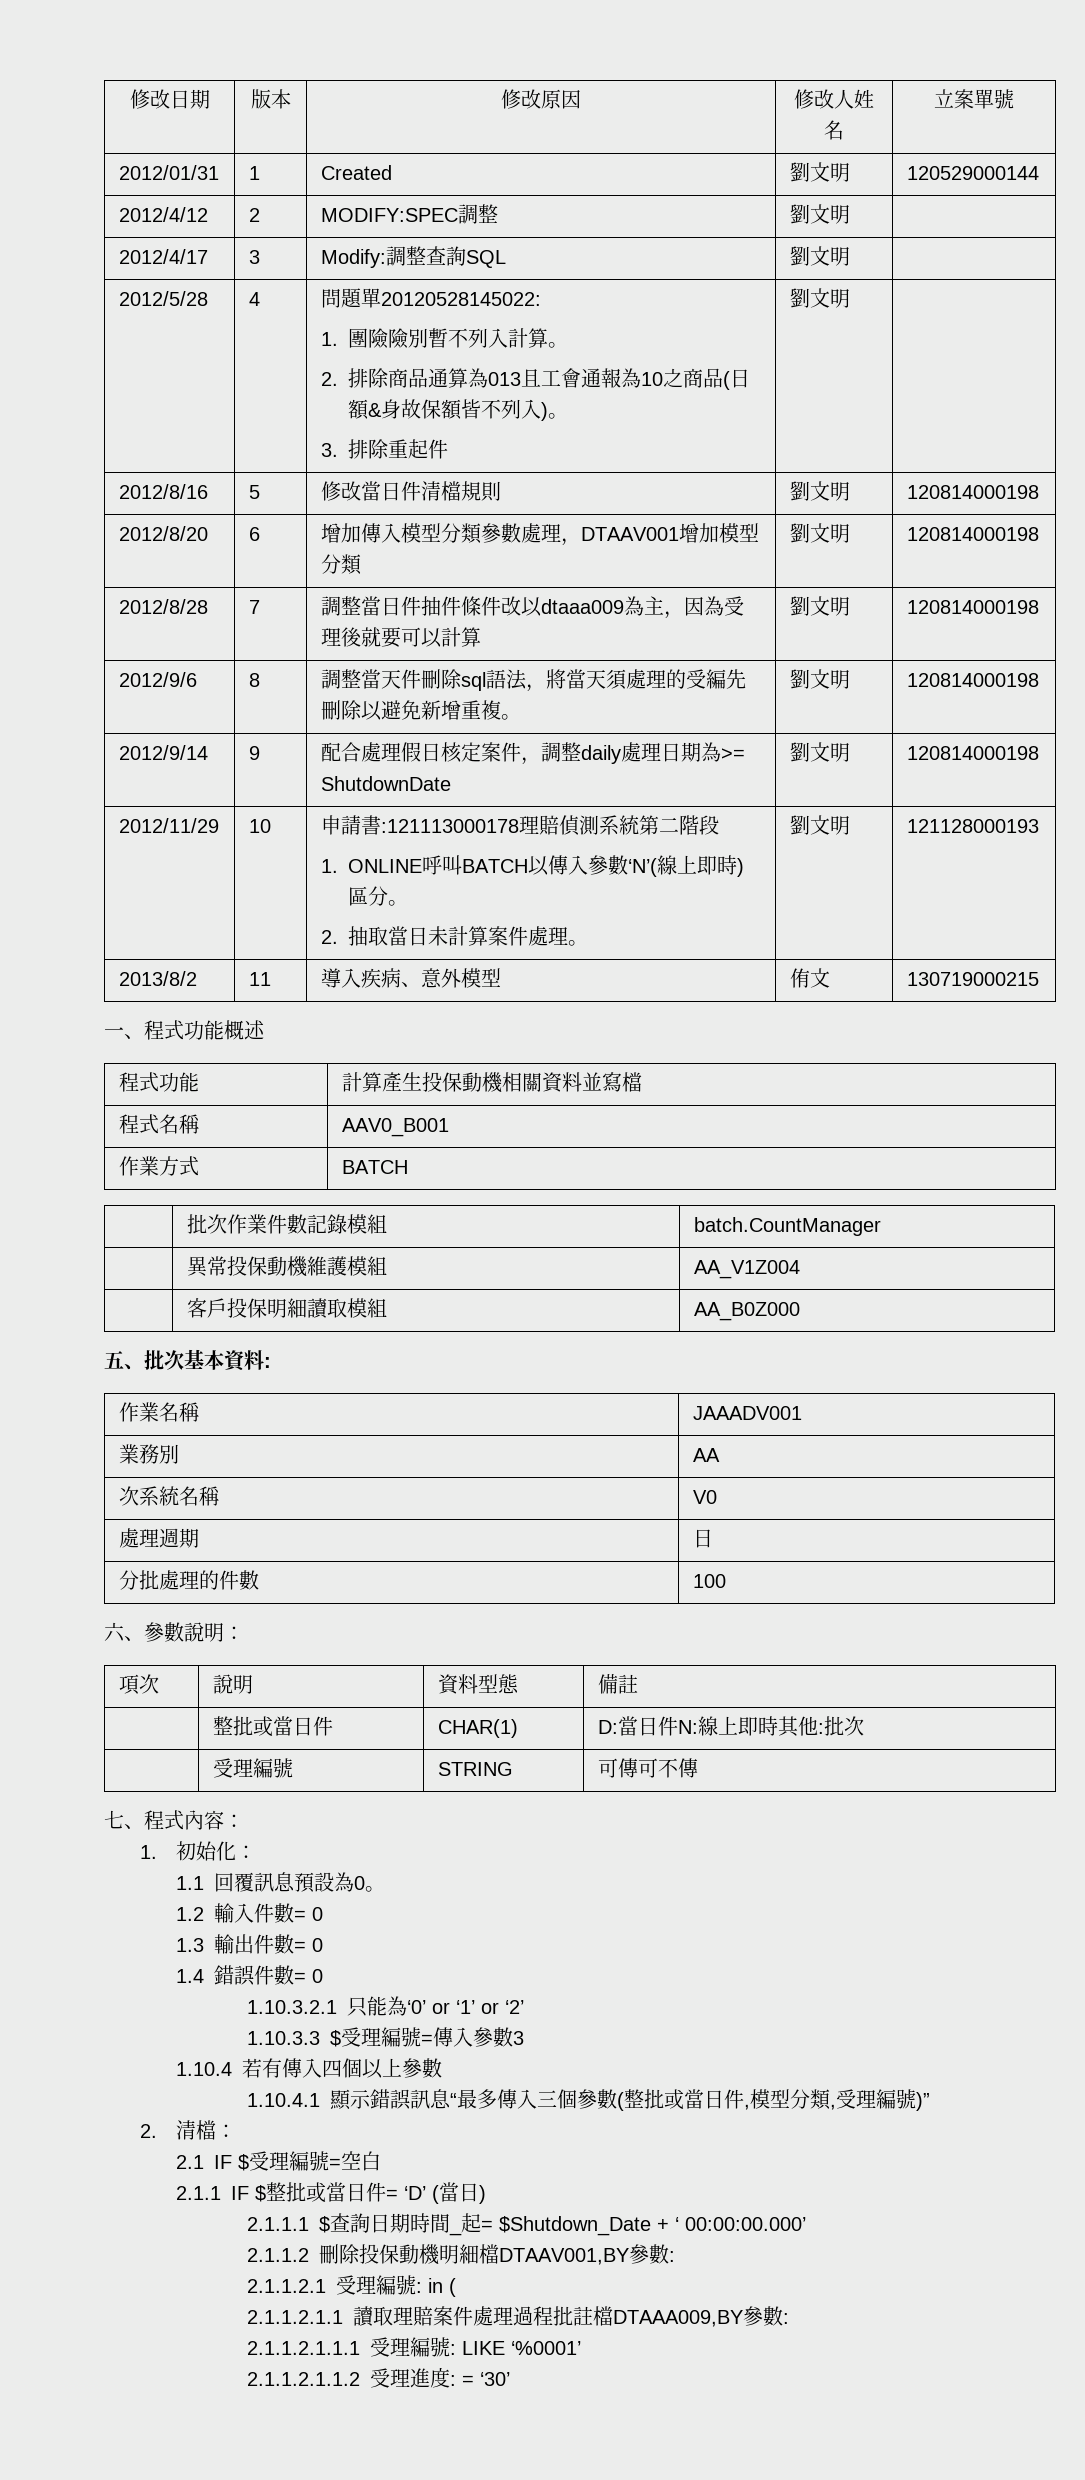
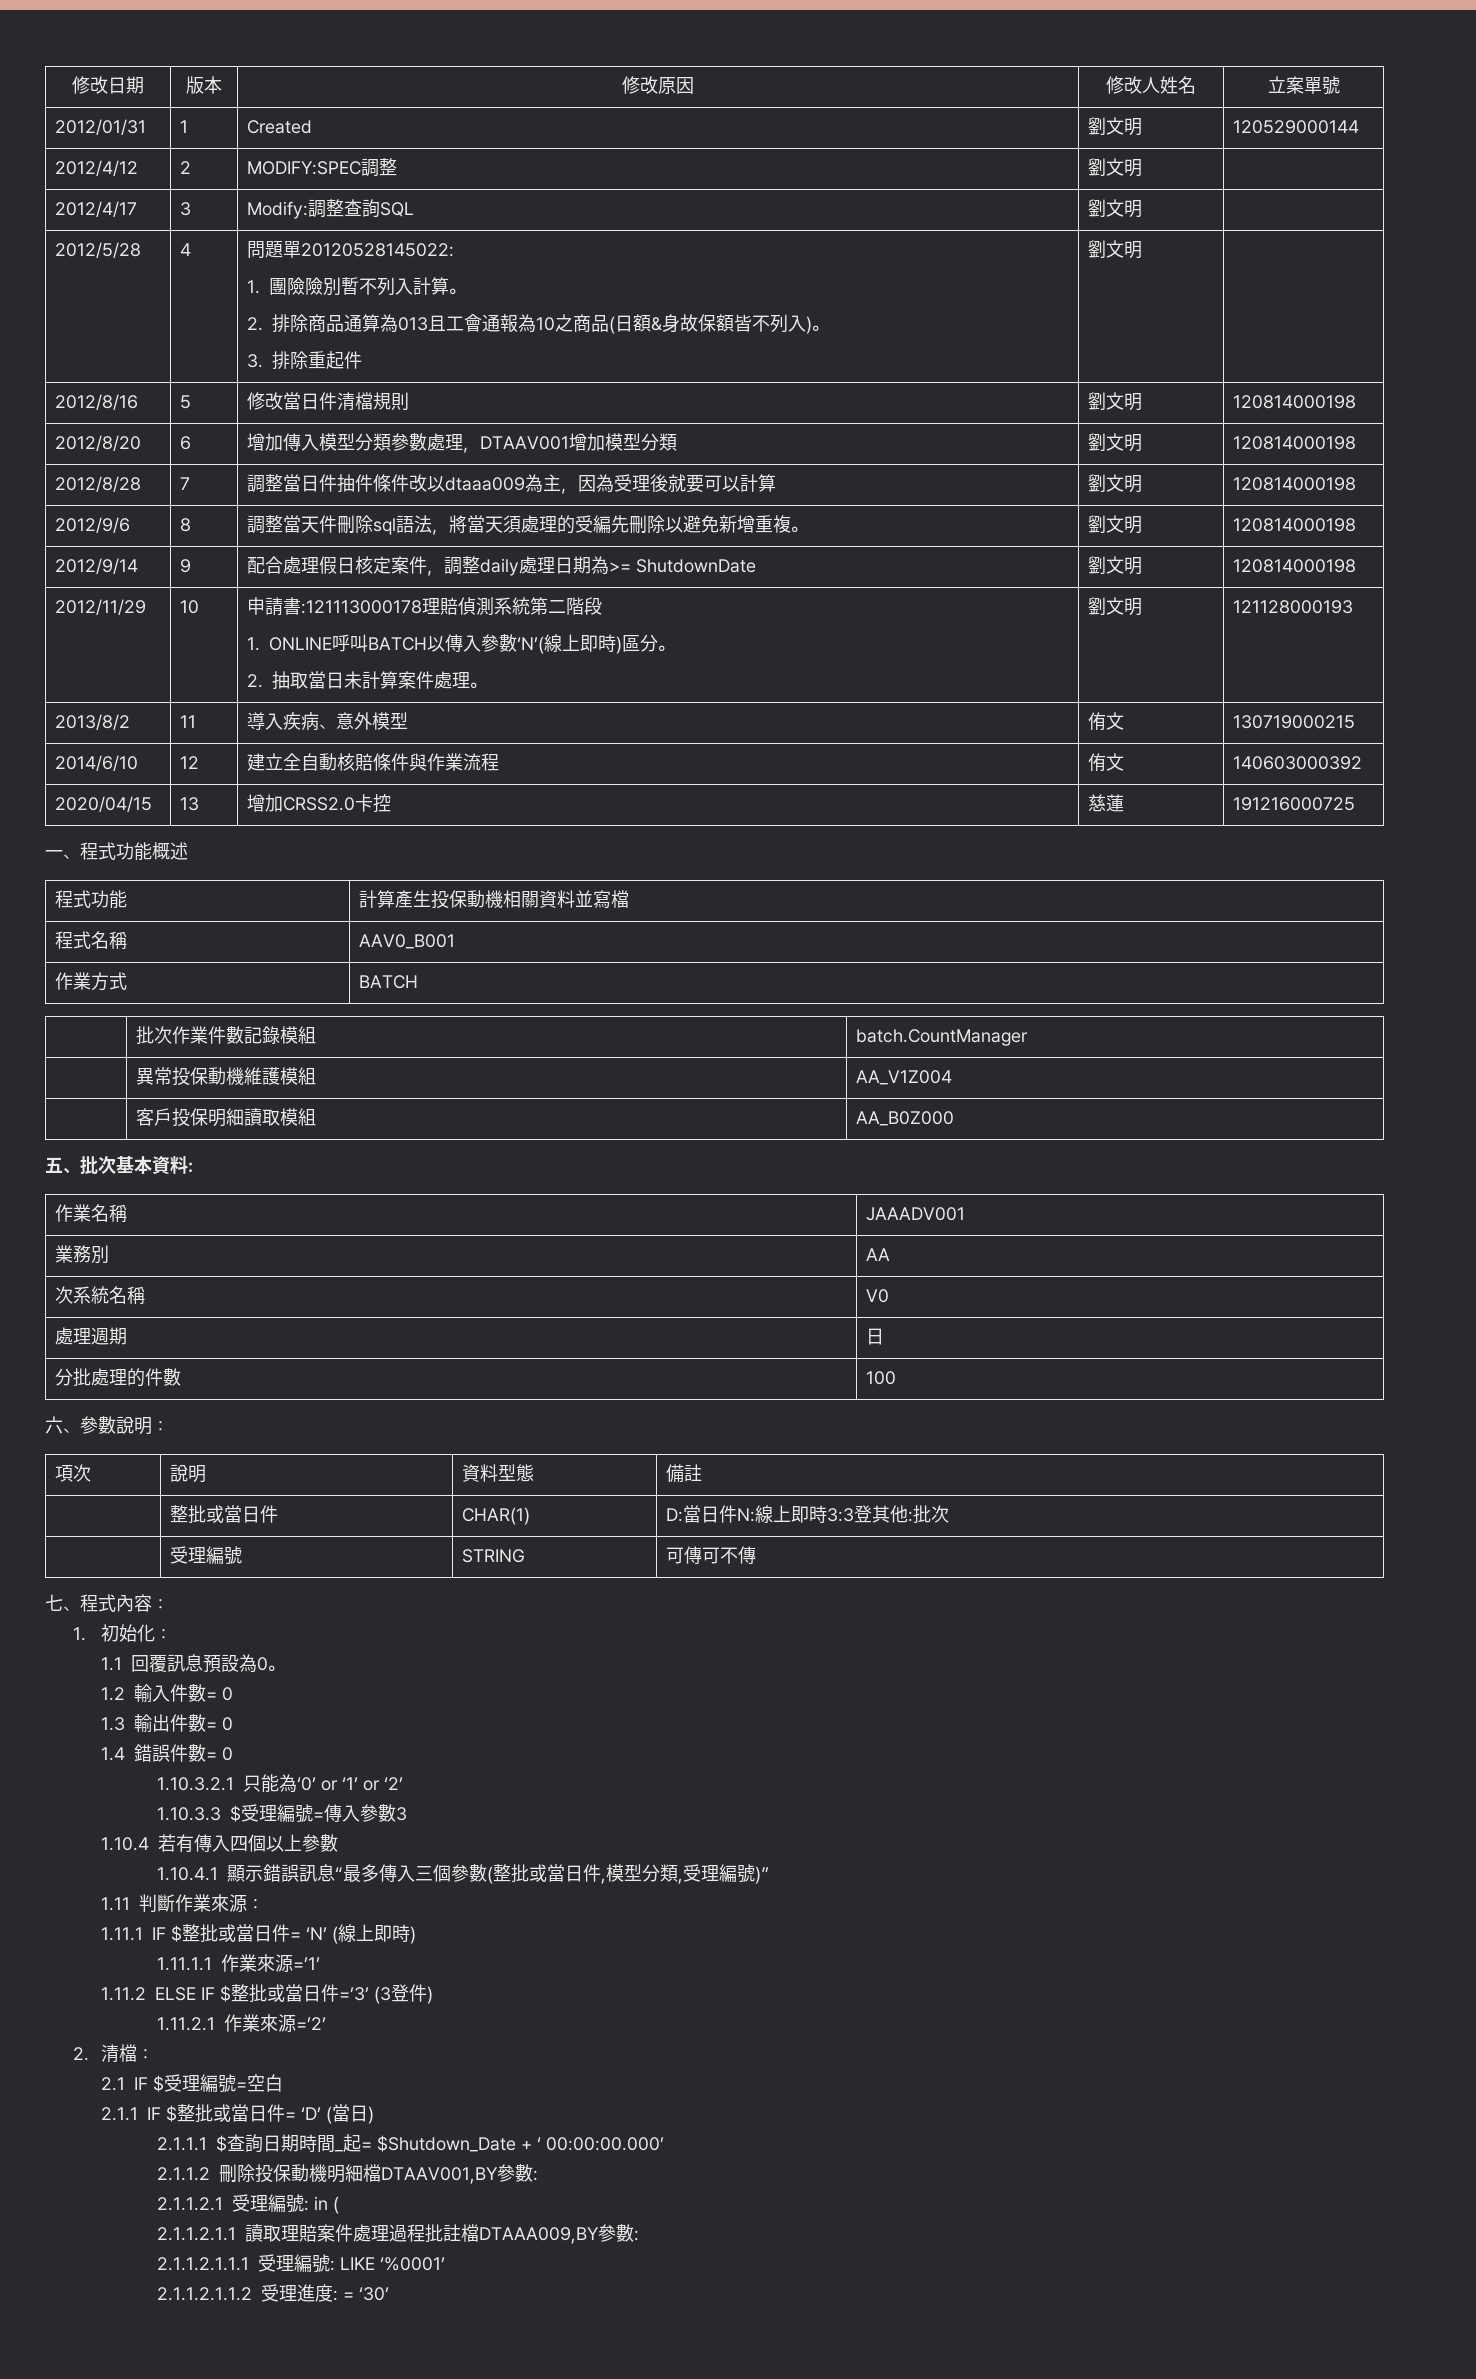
+ 2014/6/10 | 12 | 建立全自動核賠條件與作業流程 | 侑文 | 140603000392
+ 2020/04/15 | 13 | 增加CRSS2.0卡控 | 慈蓮 | 191216000725
- | 整批或當日件 | CHAR(1) | D:當日件N:線上即時其他:批次
+ | 整批或當日件 | CHAR(1) | D:當日件N:線上即時3:3登其他:批次
+ 1.11判斷作業來源：
+ 1.11.1 IF $整批或當日件= ‘N’ (線上即時)
+ 1.11.1.1作業來源=’1’
+ 1.11.2 ELSE IF $整批或當日件=’3’ (3登件)
+ 1.11.2.1作業來源=’2’

